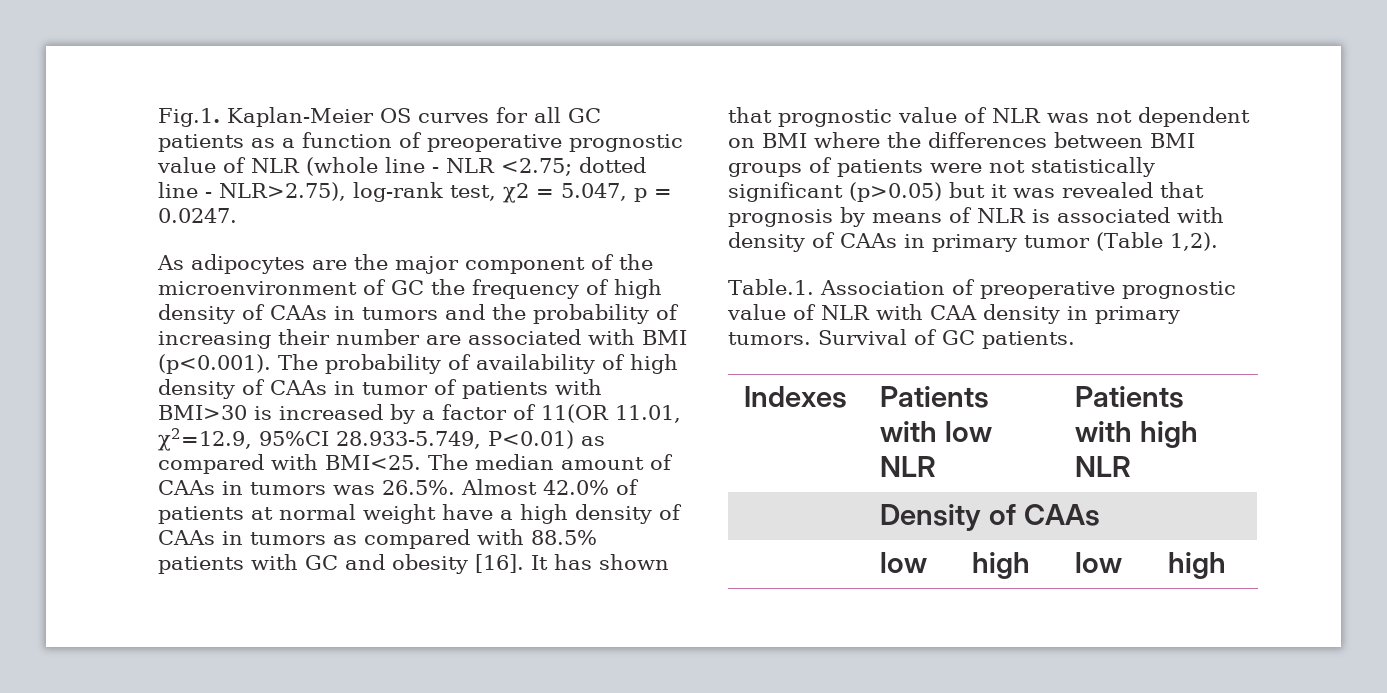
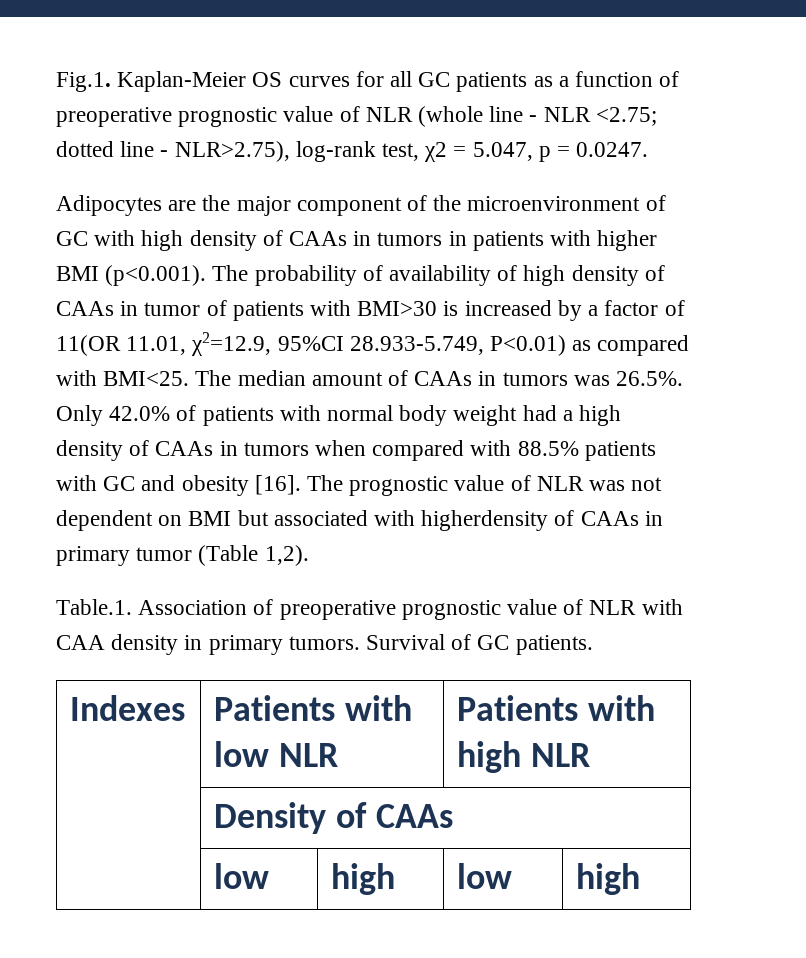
- As adipocytes are the major component of the microenvironment of GC the frequency of high density of CAAs in tumors and the probability of increasing their number are associated with BMI (p<0.001). The probability of availability of high density of CAAs in tumor of patients with BMI>30 is increased by a factor of 11(OR 11.01, χ2=12.9, 95%CI 28.933-5.749, P<0.01) as compared with BMI<25.
+ Adipocytes are the major component of the microenvironment of GC with high density of CAAs in tumors in patients with higher BMI (p<0.001). The probability of availability of high density of CAAs in tumor of patients with BMI>30 is increased by a factor of 11(OR 11.01, χ2=12.9, 95%CI 28.933-5.749, P<0.01) as compared with BMI<25.
- The median amount of CAAs in tumors was 26.5%. Almost 42.0% of patients at normal weight have a high density of CAAs in tumors as compared with 88.5% patients with GC and obesity [16].
+ The median amount of CAAs in tumors was 26.5%. Only 42.0% of patients with normal body weight had a high density of CAAs in tumors when compared with 88.5% patients with GC and obesity [16].
- It has shown that prognostic value of NLR was not dependent on BMI where the differences between BMI groups of patients were not statistically significant (p>0.05) but it was revealed that prognosis by means of NLR is associated with density of CAAs in primary tumor (Table 1,2).
+ The prognostic value of NLR was not dependent on BMI but associated with higherdensity of CAAs in primary tumor (Table 1,2).

